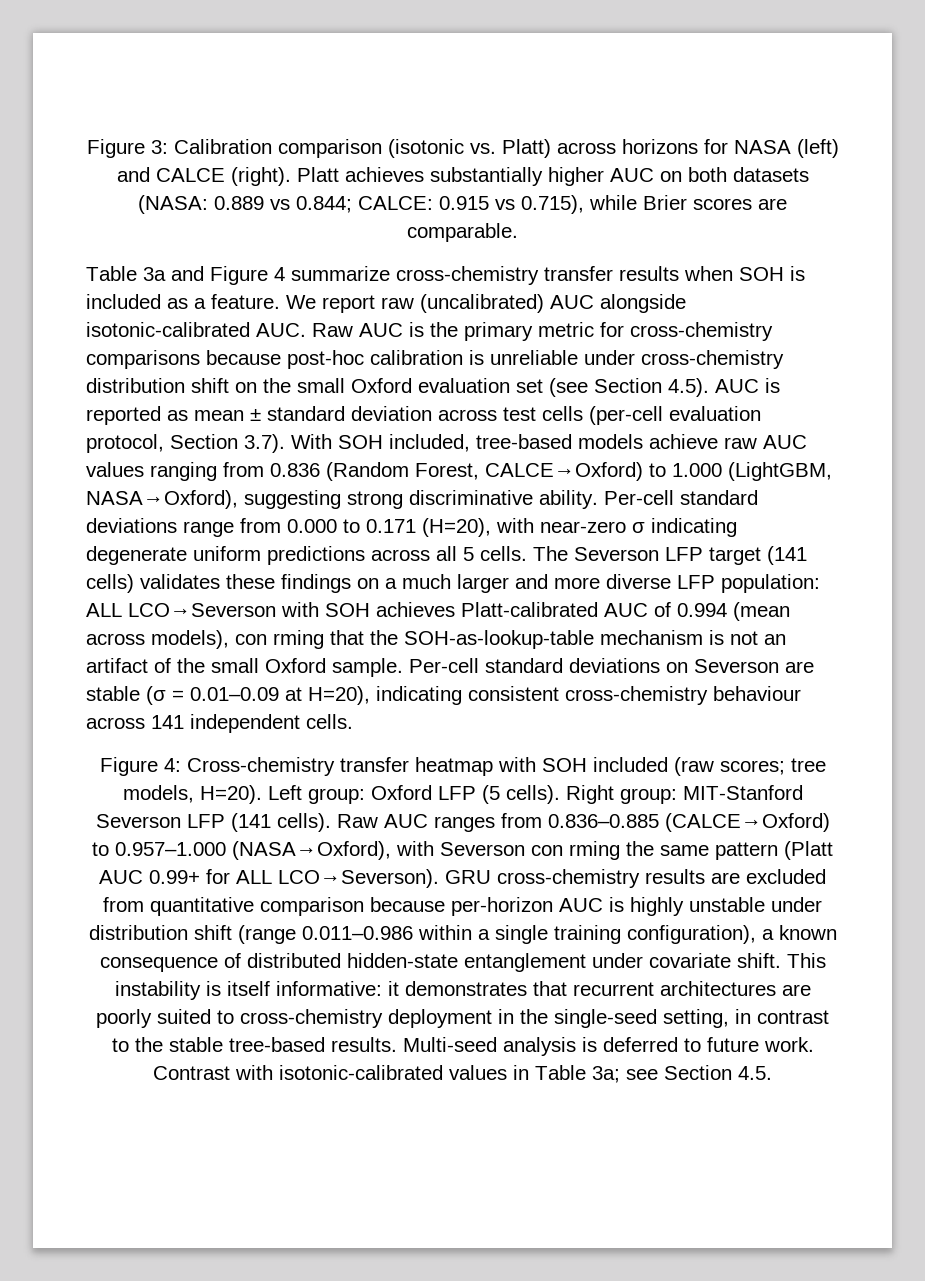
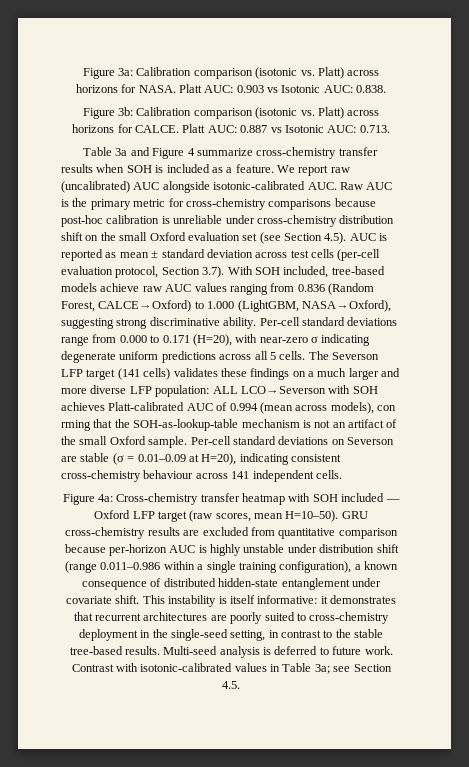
- Figure 3: Calibration comparison (isotonic vs. Platt) across horizons for NASA (left) and CALCE (right). Platt achieves substantially higher AUC on both datasets (NASA: 0.889 vs 0.844; CALCE: 0.915 vs 0.715), while Brier scores are comparable.
+ Figure 3a: Calibration comparison (isotonic vs. Platt) across horizons for NASA. Platt AUC: 0.903 vs Isotonic AUC: 0.838.
+ Figure 3b: Calibration comparison (isotonic vs. Platt) across horizons for CALCE. Platt AUC: 0.887 vs Isotonic AUC: 0.713.
- Figure 4: Cross-chemistry transfer heatmap with SOH included (raw scores; tree models, H=20). Left group: Oxford LFP (5 cells). Right group: MIT-Stanford Severson LFP (141 cells). Raw AUC ranges from 0.836–0.885 (CALCE→Oxford) to 0.957–1.000 (NASA→Oxford), with Severson con rming the same pattern (Platt AUC 0.99+ for ALL LCO→Severson).
+ Figure 4a: Cross-chemistry transfer heatmap with SOH included — Oxford LFP target (raw scores, mean H=10–50).

